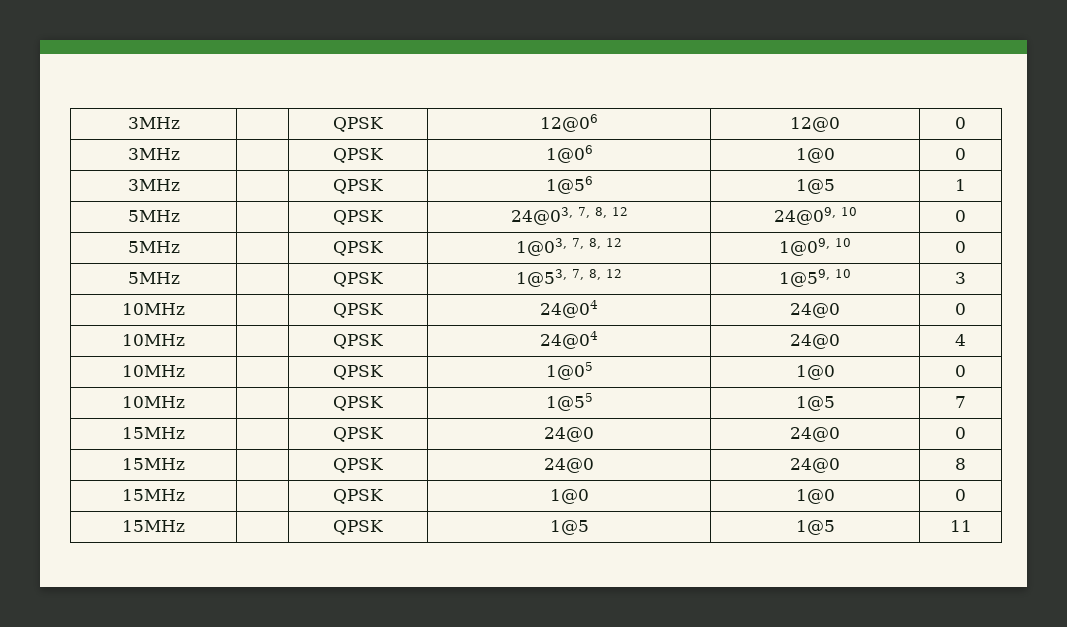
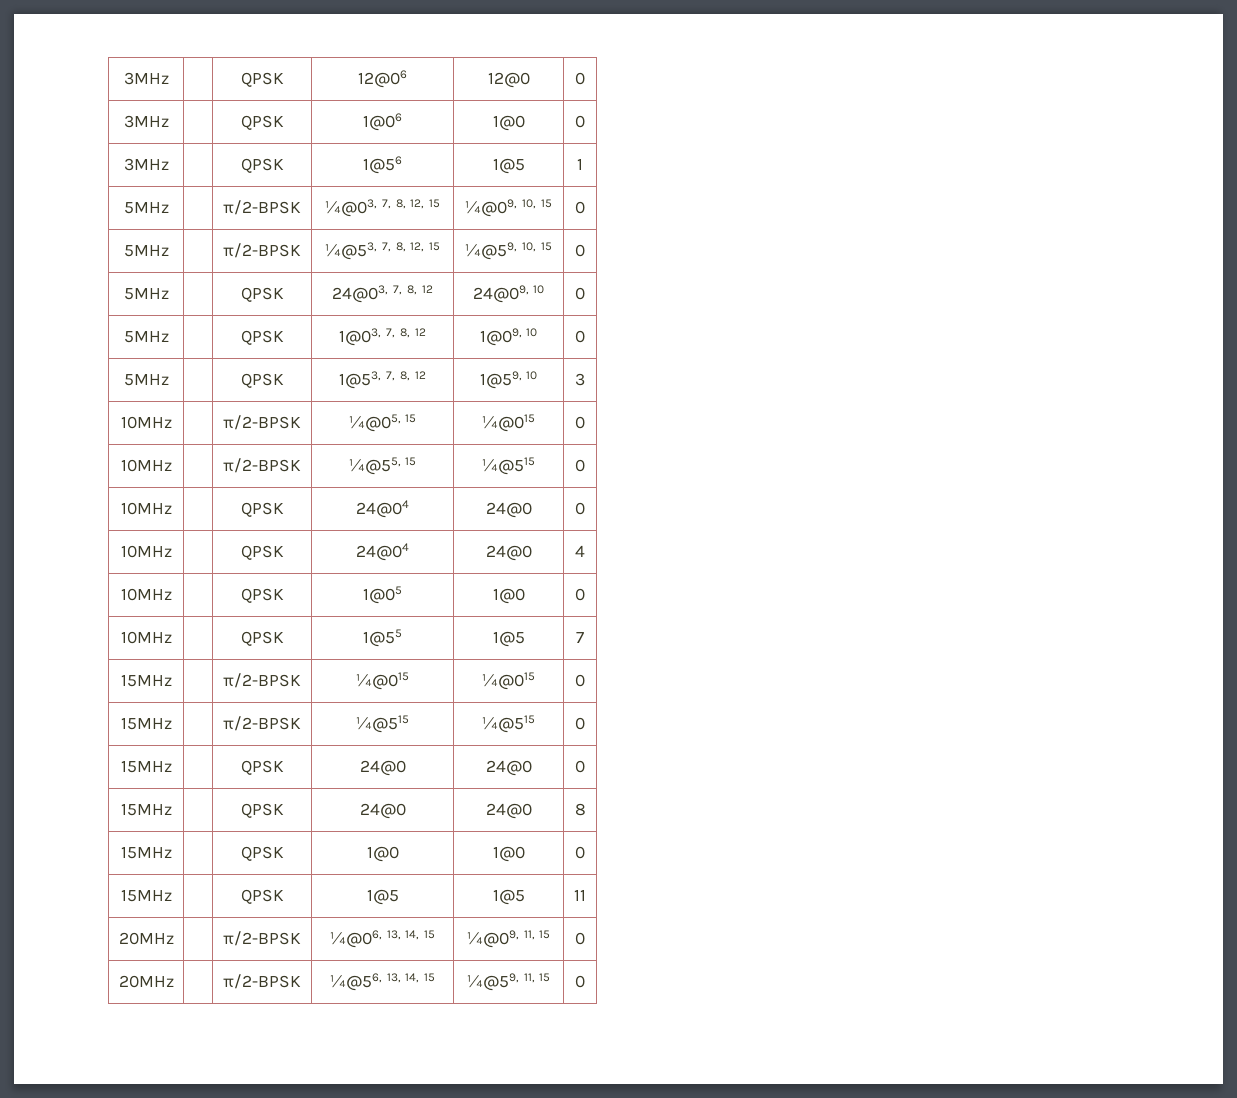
+ 5MHz | | π/2-BPSK | ¼@03, 7, 8, 12, 15 | ¼@09, 10, 15 | 0
+ 5MHz | | π/2-BPSK | ¼@53, 7, 8, 12, 15 | ¼@59, 10, 15 | 0
+ 10MHz | | π/2-BPSK | ¼@05, 15 | ¼@015 | 0
+ 10MHz | | π/2-BPSK | ¼@55, 15 | ¼@515 | 0
+ 15MHz | | π/2-BPSK | ¼@015 | ¼@015 | 0
+ 15MHz | | π/2-BPSK | ¼@515 | ¼@515 | 0
+ 20MHz | | π/2-BPSK | ¼@06, 13, 14, 15 | ¼@09, 11, 15 | 0
+ 20MHz | | π/2-BPSK | ¼@56, 13, 14, 15 | ¼@59, 11, 15 | 0

